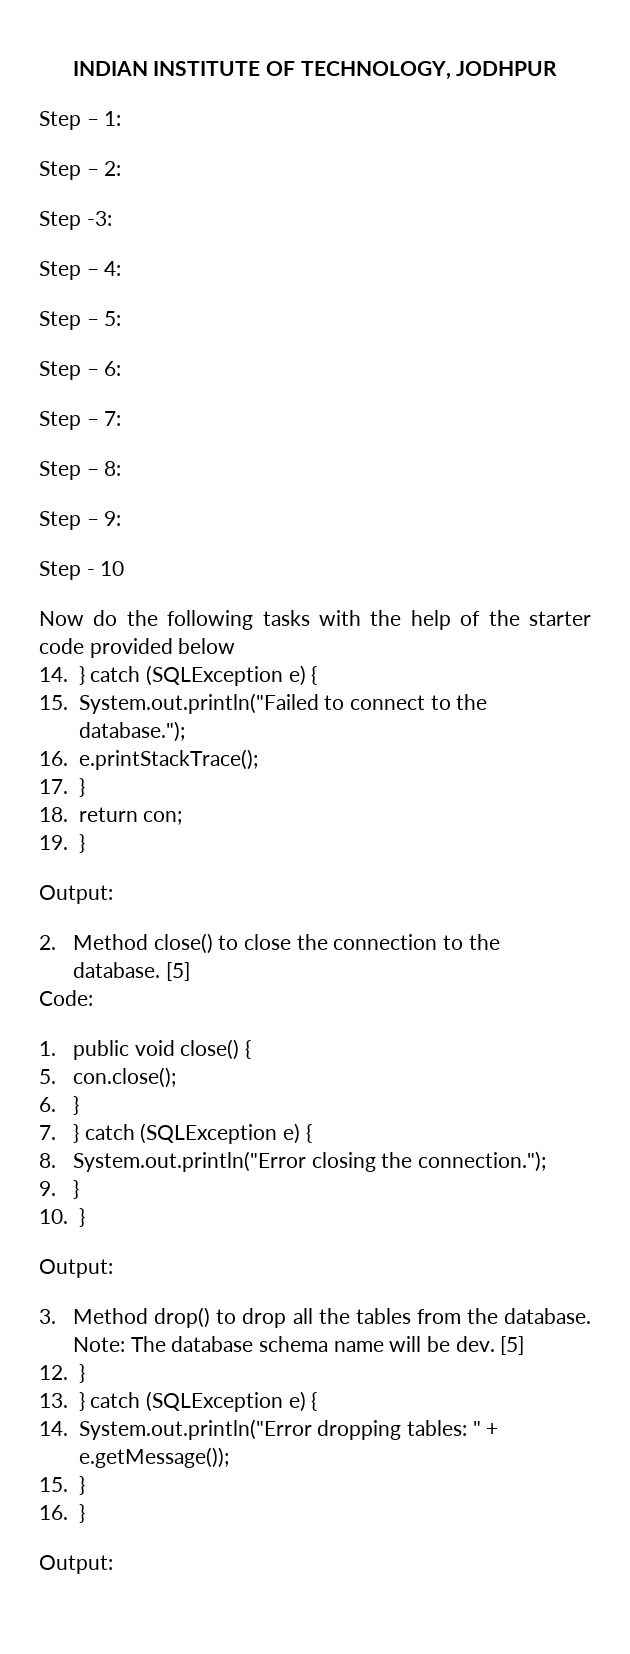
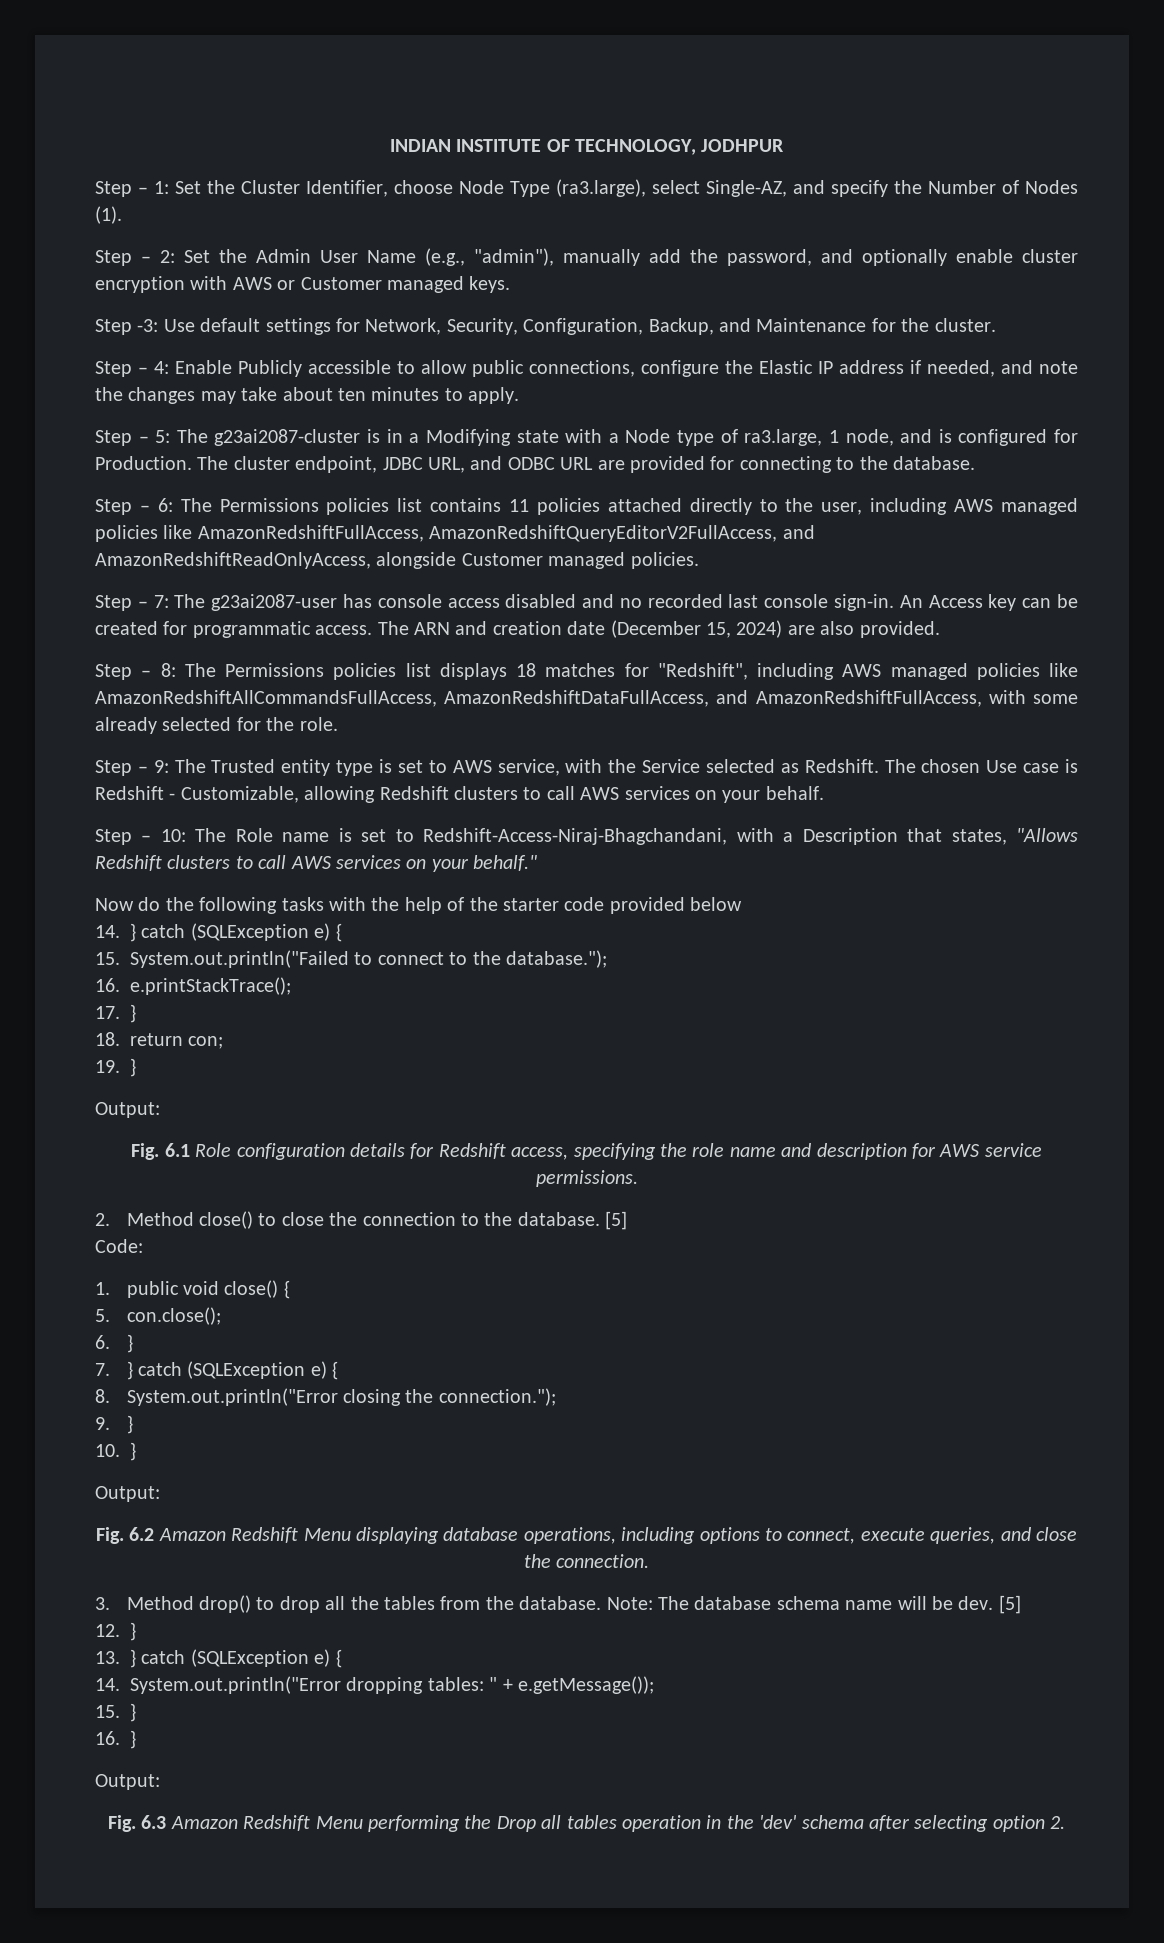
- Step – 1:
- Step – 2:
- Step -3:
- Step – 4:
- Step – 5:
- Step – 6:
- Step – 7:
- Step – 8:
- Step – 9:
- Step - 10
+ Step – 1: Set the Cluster Identifier, choose Node Type (ra3.large), select Single-AZ, and specify the Number of Nodes (1).
+ Step – 2: Set the Admin User Name (e.g., "admin"), manually add the password, and optionally enable cluster encryption with AWS or Customer managed keys.
+ Step -3: Use default settings for Network, Security, Configuration, Backup, and Maintenance for the cluster.
+ Step – 4: Enable Publicly accessible to allow public connections, configure the Elastic IP address if needed, and note the changes may take about ten minutes to apply.
+ Step – 5: The g23ai2087-cluster is in a Modifying state with a Node type of ra3.large, 1 node, and is configured for Production. The cluster endpoint, JDBC URL, and ODBC URL are provided for connecting to the database.
+ Step – 6: The Permissions policies list contains 11 policies attached directly to the user, including AWS managed policies like AmazonRedshiftFullAccess, AmazonRedshiftQueryEditorV2FullAccess, and AmazonRedshiftReadOnlyAccess, alongside Customer managed policies.
+ Step – 7: The g23ai2087-user has console access disabled and no recorded last console sign-in. An Access key can be created for programmatic access. The ARN and creation date (December 15, 2024) are also provided.
+ Step – 8: The Permissions policies list displays 18 matches for "Redshift", including AWS managed policies like AmazonRedshiftAllCommandsFullAccess, AmazonRedshiftDataFullAccess, and AmazonRedshiftFullAccess, with some already selected for the role.
+ Step – 9: The Trusted entity type is set to AWS service, with the Service selected as Redshift. The chosen Use case is Redshift - Customizable, allowing Redshift clusters to call AWS services on your behalf.
+ Step – 10: The Role name is set to Redshift-Access-Niraj-Bhagchandani, with a Description that states, "Allows Redshift clusters to call AWS services on your behalf."
+ Fig. 6.1 Role configuration details for Redshift access, specifying the role name and description for AWS service permissions.
+ Fig. 6.2 Amazon Redshift Menu displaying database operations, including options to connect, execute queries, and close the connection.
+ Fig. 6.3 Amazon Redshift Menu performing the Drop all tables operation in the 'dev' schema after selecting option 2.

